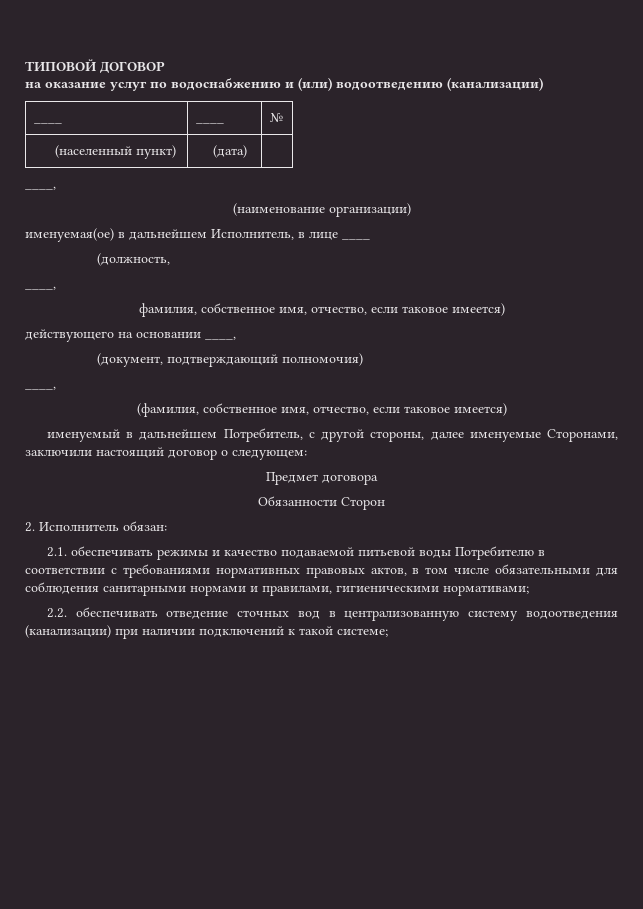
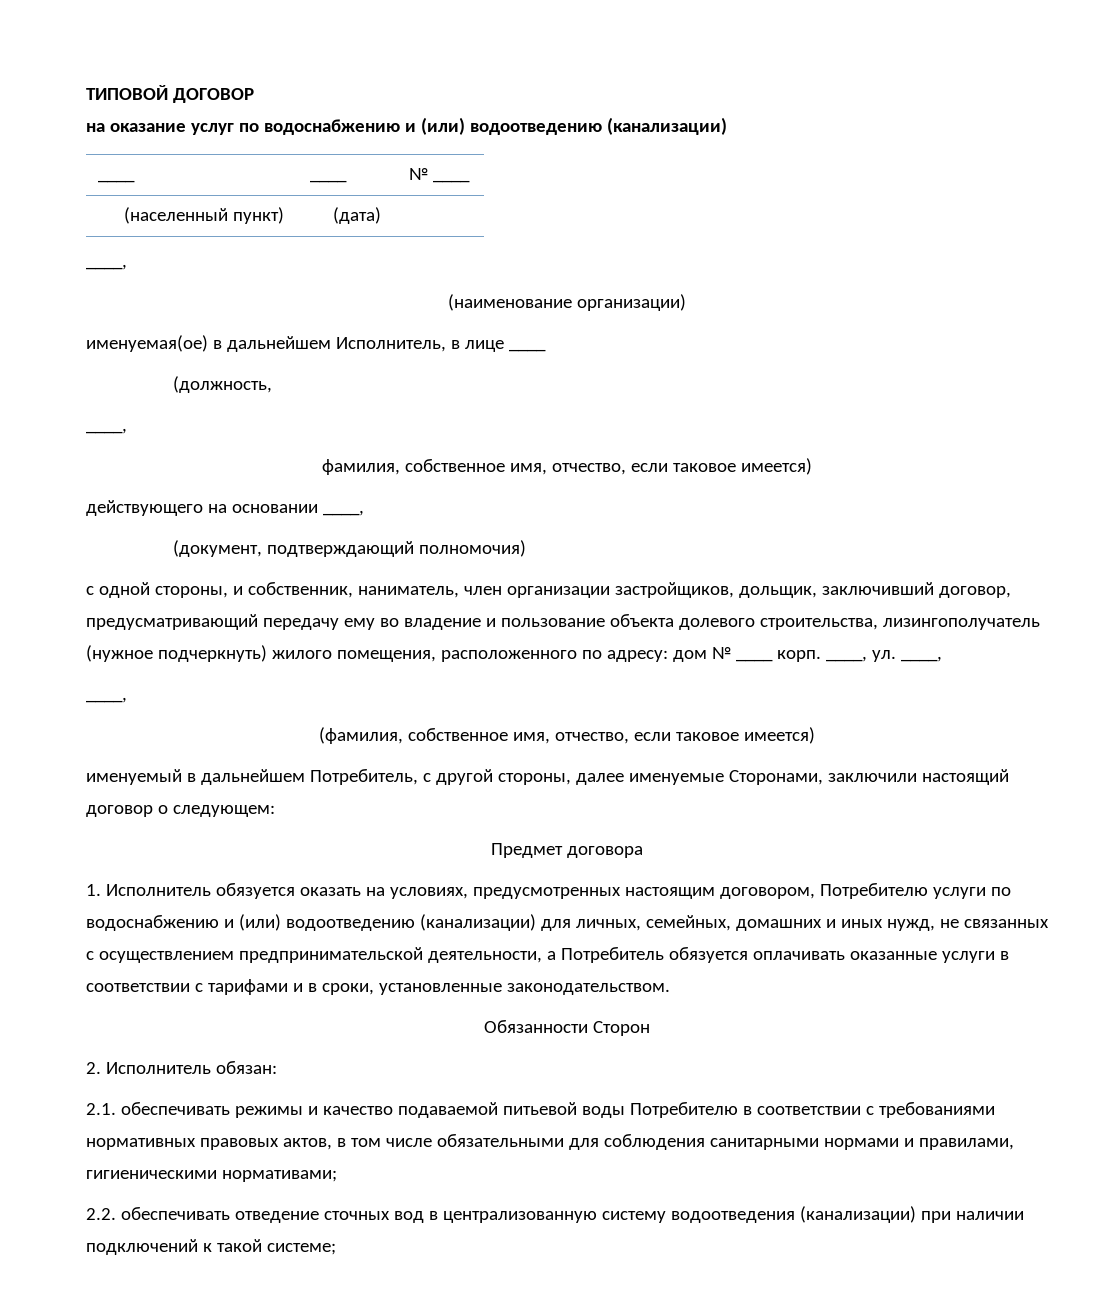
- ____ | ____ | №
+ ____ | ____ | № ____
+ с одной стороны, и собственник, наниматель, член организации застройщиков, дольщик, заключивший договор, предусматривающий передачу ему во владение и пользование объекта долевого строительства, лизингополучатель (нужное подчеркнуть) жилого помещения, расположенного по адресу: дом № ____ корп. ____, ул. ____,
+ 1. Исполнитель обязуется оказать на условиях, предусмотренных настоящим договором, Потребителю услуги по водоснабжению и (или) водоотведению (канализации) для личных, семейных, домашних и иных нужд, не связанных с осуществлением предпринимательской деятельности, а Потребитель обязуется оплачивать оказанные услуги в соответствии с тарифами и в сроки, установленные законодательством.

